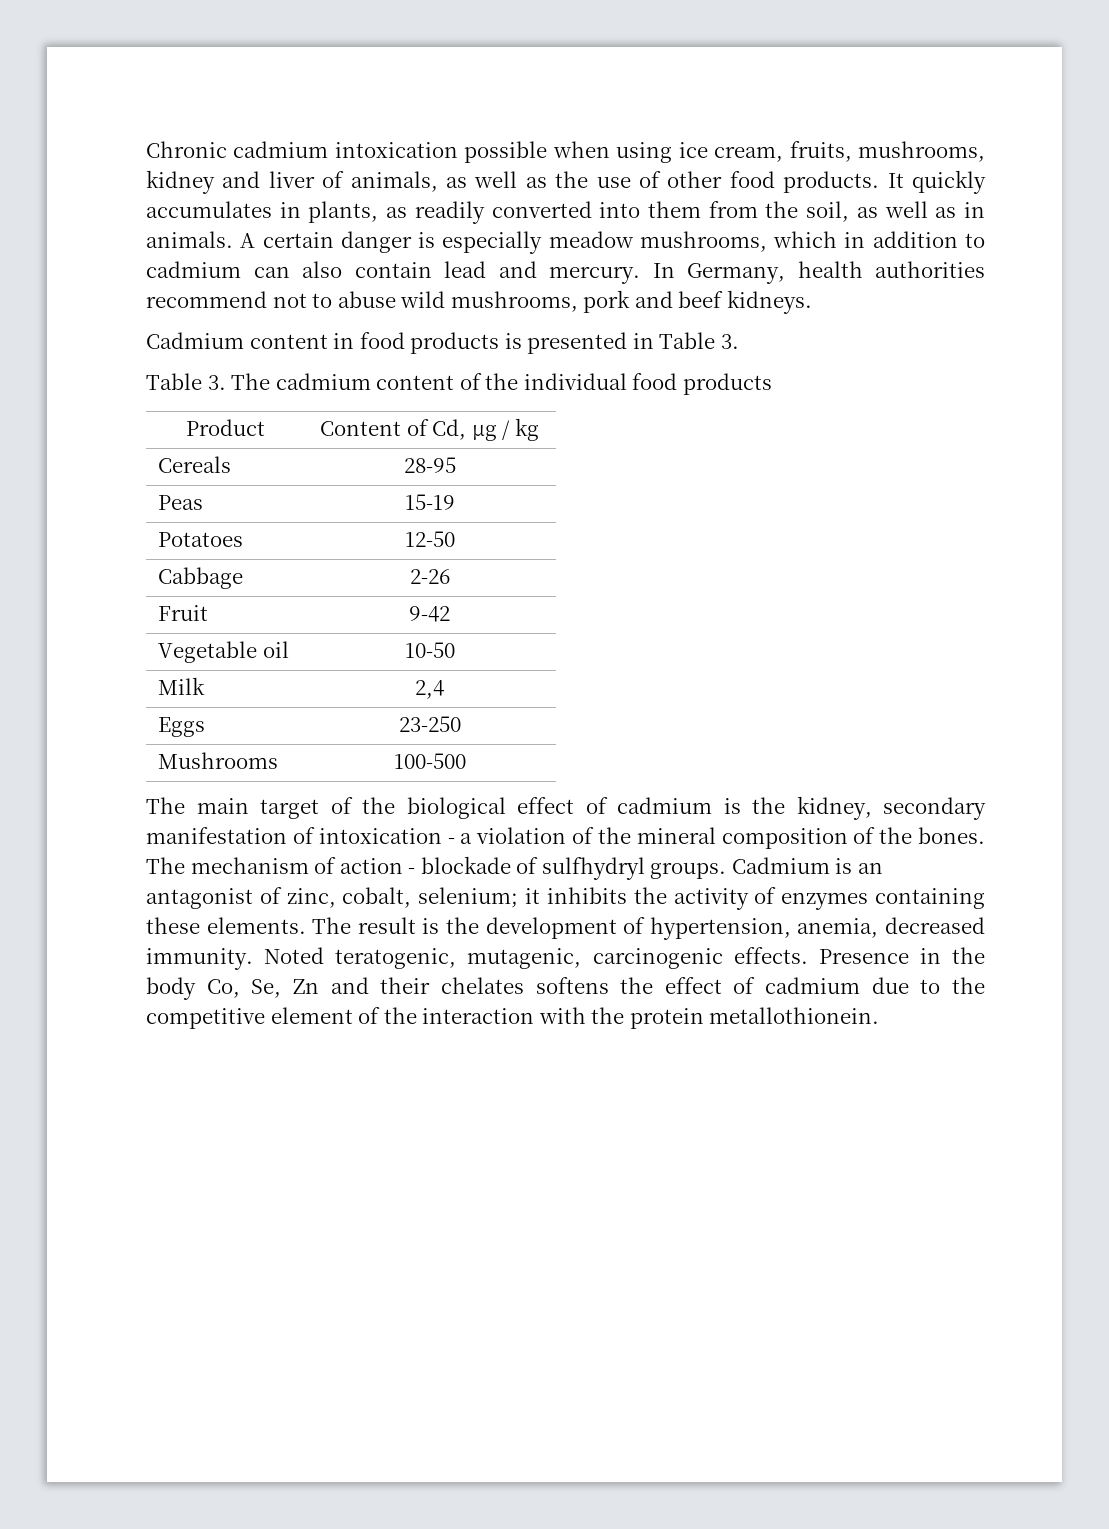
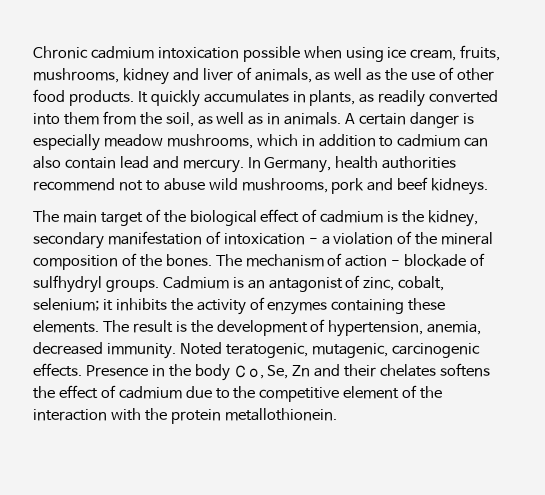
- Cadmium content in food products is presented in Table 3.
- Table 3. The cadmium content of the individual food products
- Product | Content of Cd, μg / kg
- Cereals | 28-95
- Peas | 15-19
- Potatoes | 12-50
- Cabbage | 2-26
- Fruit | 9-42
- Vegetable oil | 10-50
- Milk | 2,4
- Eggs | 23-250
- Mushrooms | 100-500

